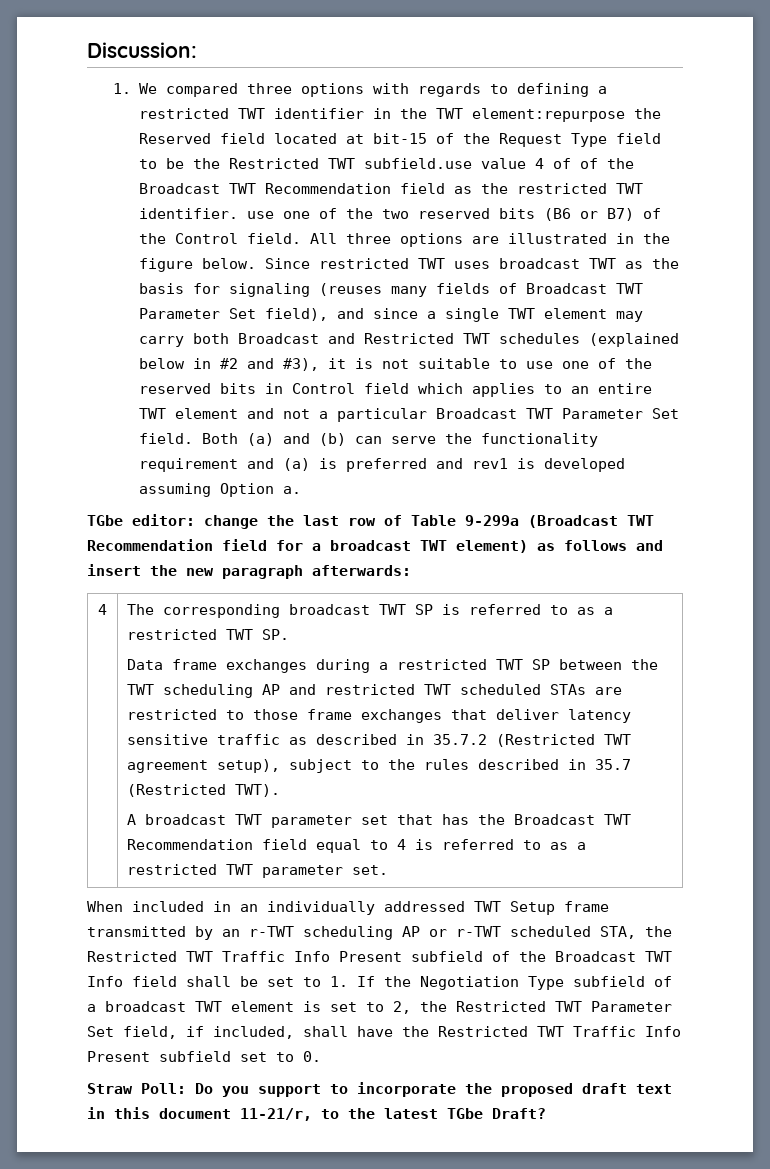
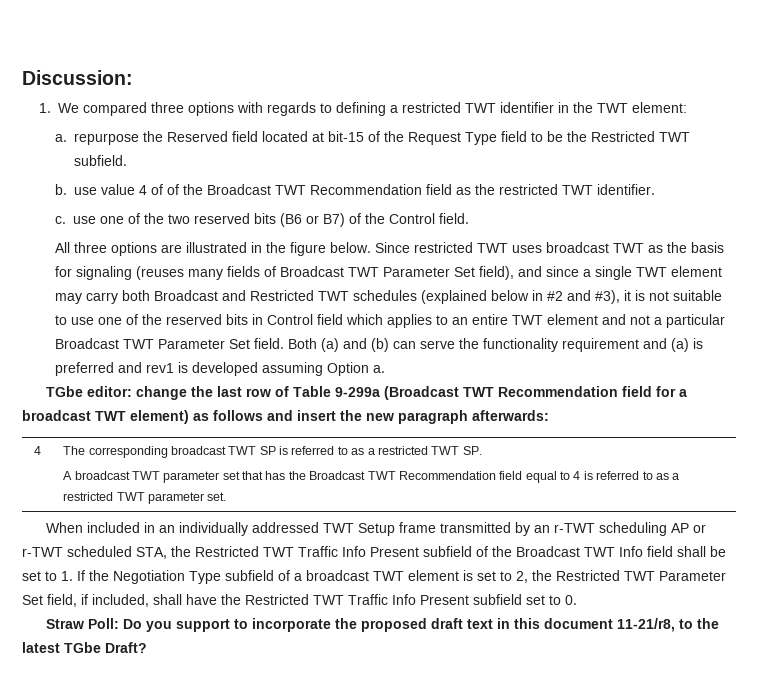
- 1. We compared three options with regards to defining a restricted TWT identifier in the TWT element:repurpose the Reserved field located at bit-15 of the Request Type field to be the Restricted TWT subfield.use value 4 of of the Broadcast TWT Recommendation field as the restricted TWT identifier. use one of the two reserved bits (B6 or B7) of the Control field. All three options are illustrated in the figure below.
+ 1. We compared three options with regards to defining a restricted TWT identifier in the TWT element:
+ a. repurpose the Reserved field located at bit-15 of the Request Type field to be the Restricted TWT subfield.
+ b. use value 4 of of the Broadcast TWT Recommendation field as the restricted TWT identifier.
+ c. use one of the two reserved bits (B6 or B7) of the Control field.
+ All three options are illustrated in the figure below.
- Data frame exchanges during a restricted TWT SP between the TWT scheduling AP and restricted TWT scheduled STAs are restricted to those frame exchanges that deliver latency sensitive traffic as described in 35.7.2 (Restricted TWT agreement setup), subject to the rules described in 35.7 (Restricted TWT).
- Straw Poll: Do you support to incorporate the proposed draft text in this document 11-21/r, to the latest TGbe Draft?
+ Straw Poll: Do you support to incorporate the proposed draft text in this document 11-21/r8, to the latest TGbe Draft?

